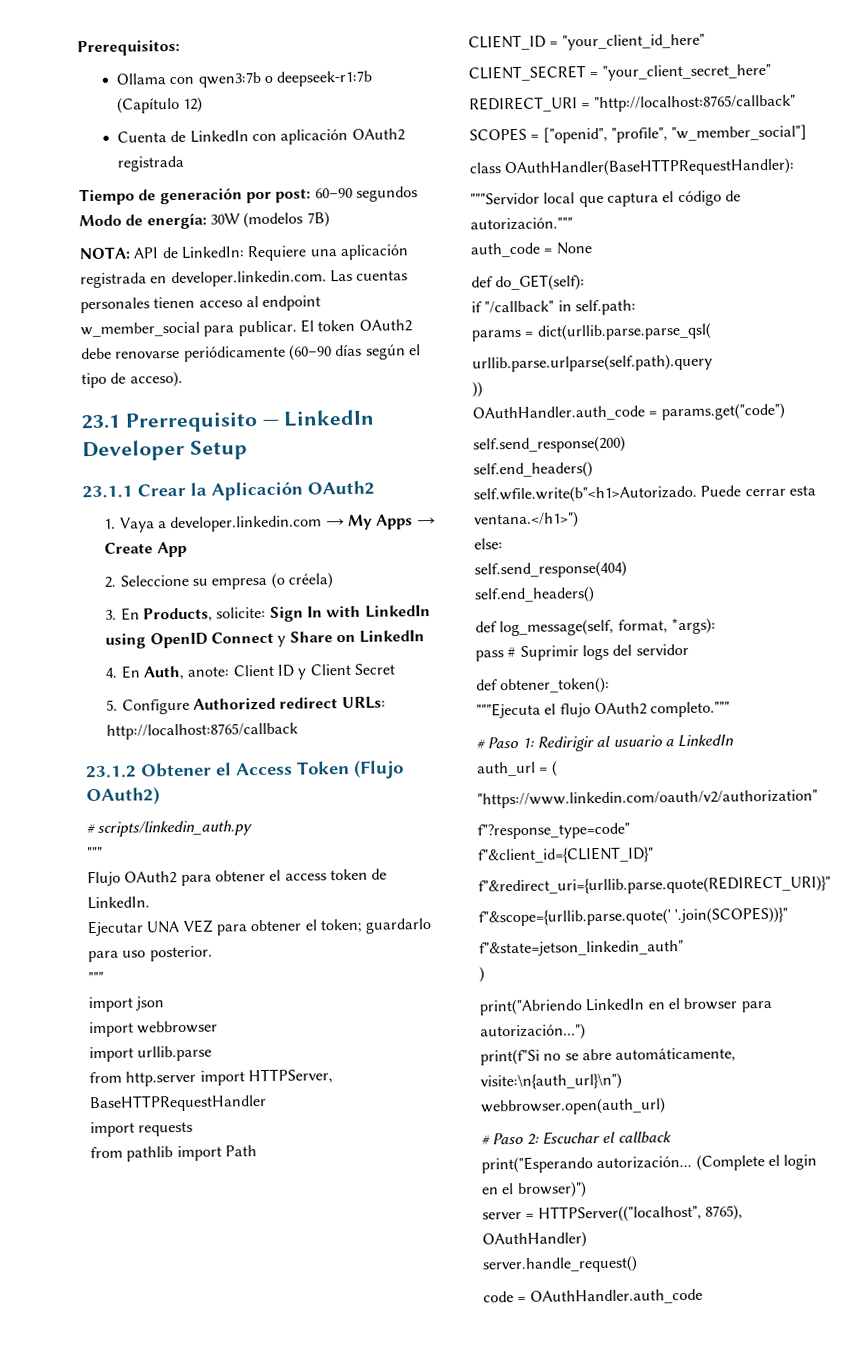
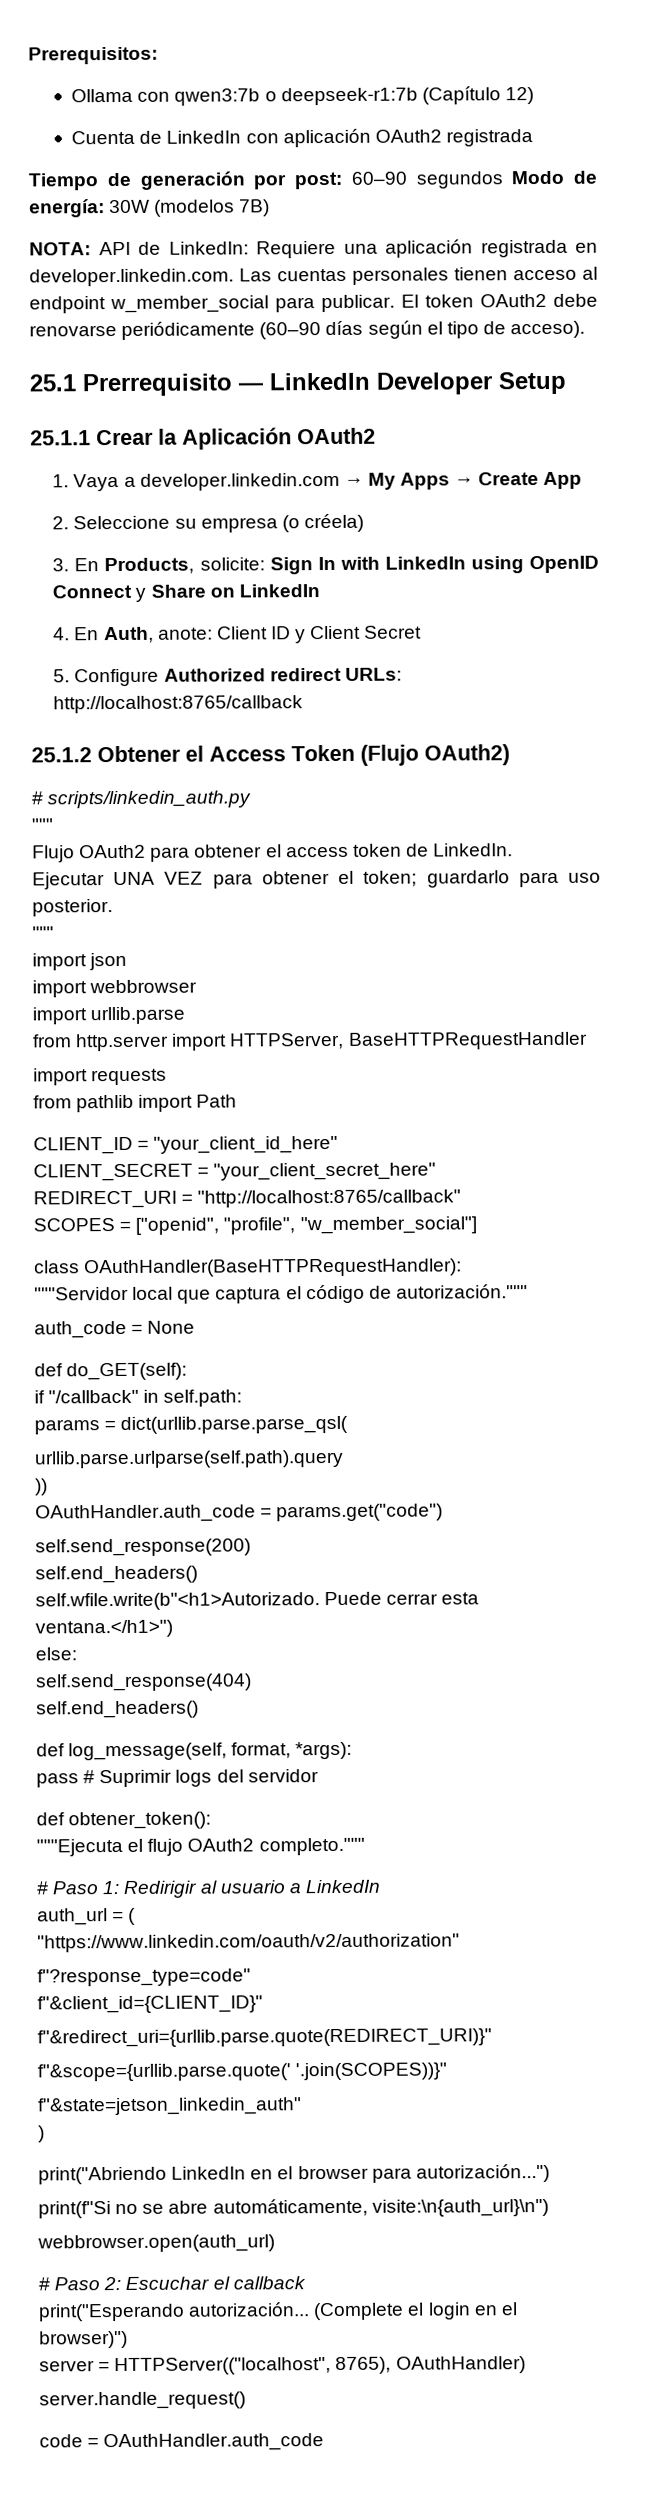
- 23.1 Prerrequisito — LinkedIn Developer Setup
+ 25.1 Prerrequisito — LinkedIn Developer Setup
- 23.1.1 Crear la Aplicación OAuth2
+ 25.1.1 Crear la Aplicación OAuth2
- 23.1.2 Obtener el Access Token (Flujo OAuth2)
+ 25.1.2 Obtener el Access Token (Flujo OAuth2)

